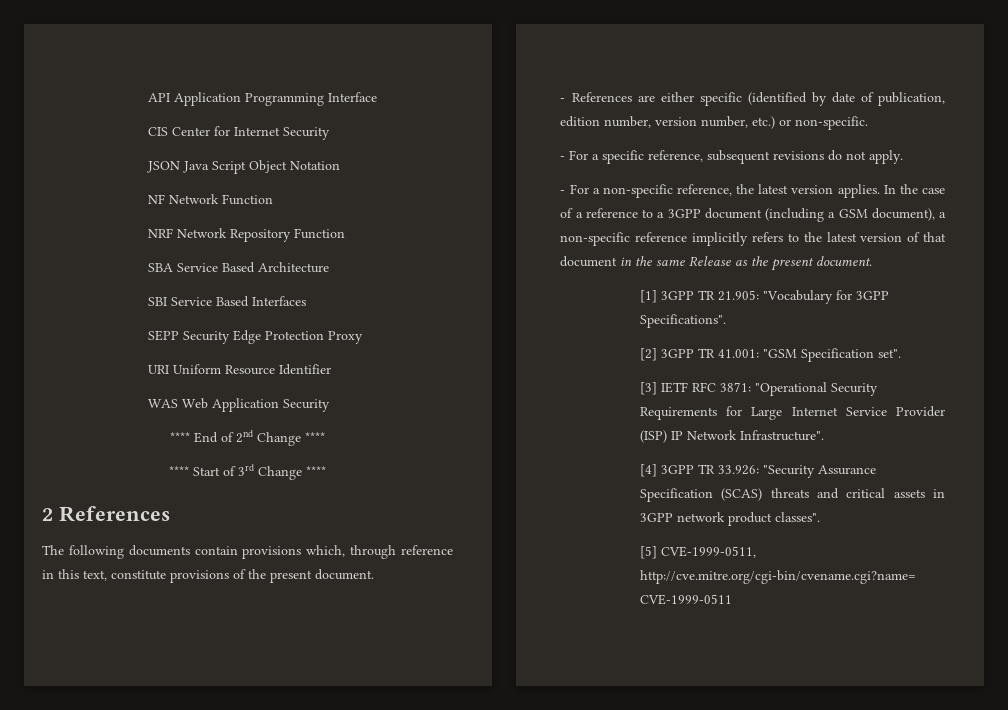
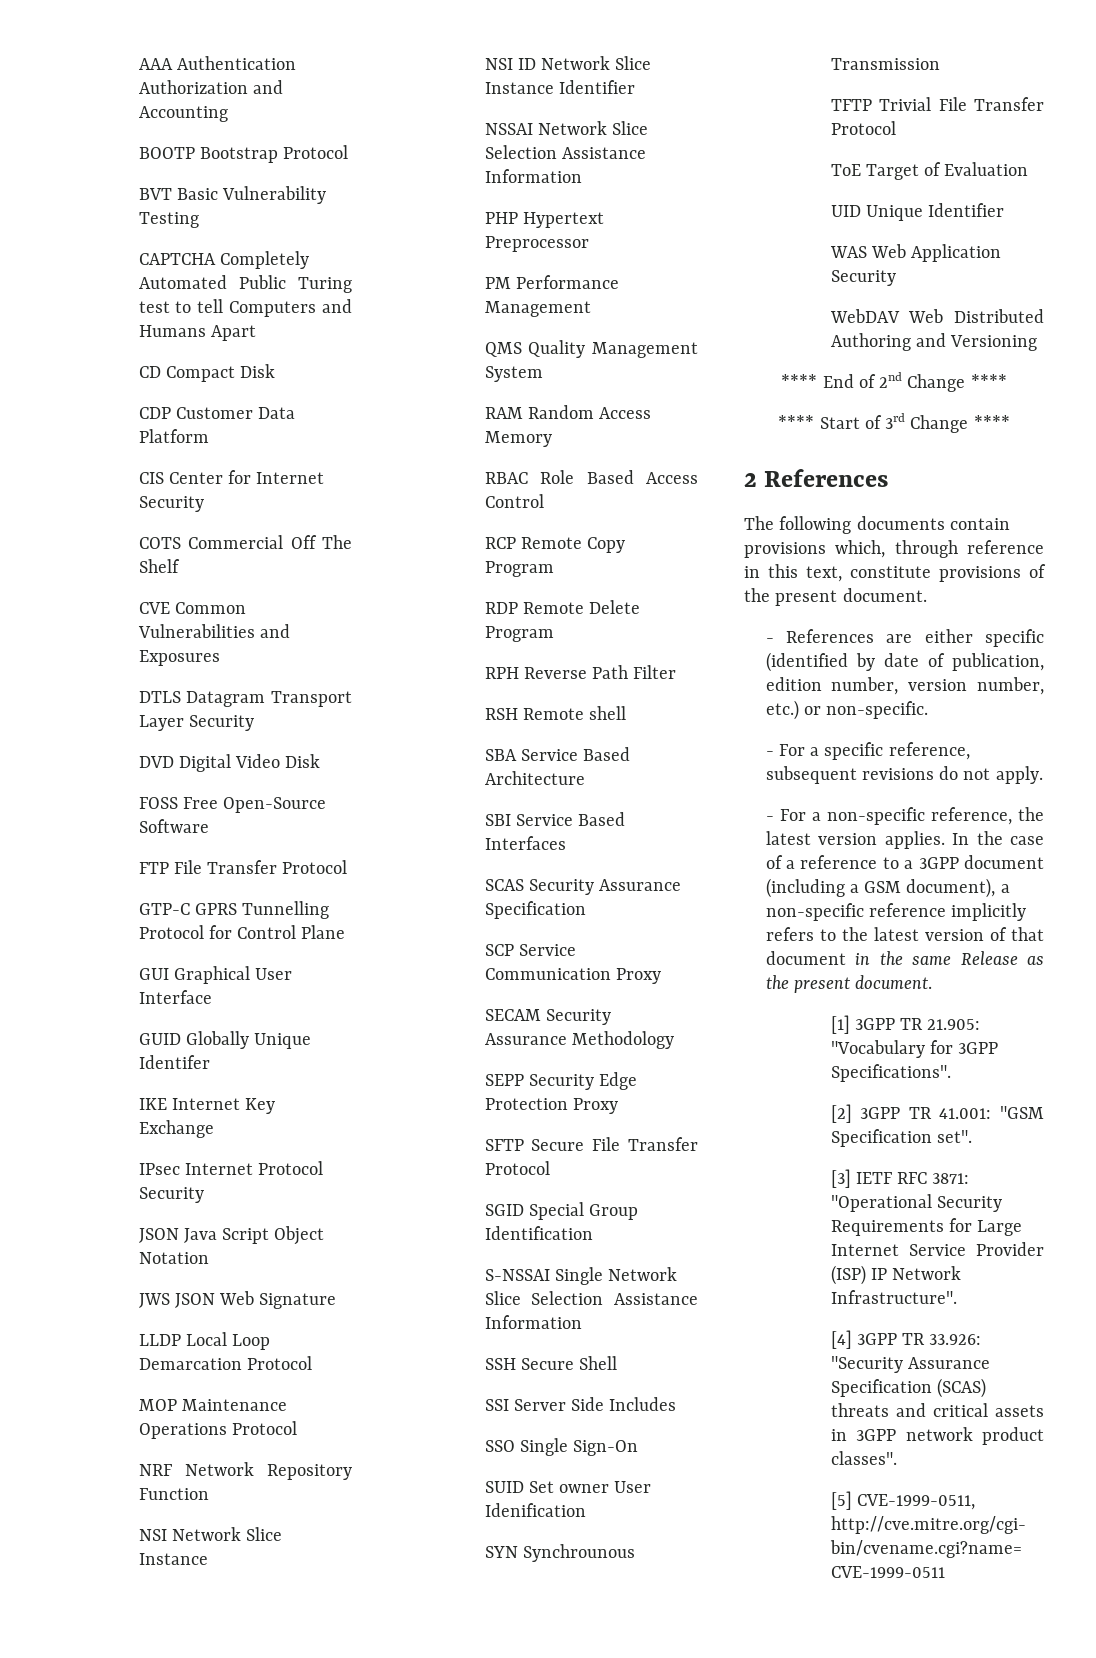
- API Application Programming Interface
+ AAA Authentication Authorization and Accounting
+ BOOTP Bootstrap Protocol
+ BVT Basic Vulnerability Testing
+ CAPTCHA Completely Automated Public Turing test to tell Computers and Humans Apart
+ CD Compact Disk
+ CDP Customer Data Platform
+ COTS Commercial Off The Shelf
+ CVE Common Vulnerabilities and Exposures
+ DTLS Datagram Transport Layer Security
+ DVD Digital Video Disk
+ FOSS Free Open-Source Software
+ FTP File Transfer Protocol
+ GTP-C GPRS Tunnelling Protocol for Control Plane
+ GUI Graphical User Interface
+ GUID Globally Unique Identifer
+ IKE Internet Key Exchange
+ IPsec Internet Protocol Security
- NF Network Function
+ JWS JSON Web Signature
+ LLDP Local Loop Demarcation Protocol
+ MOP Maintenance Operations Protocol
  NRF Network Repository Function
+ NSI Network Slice Instance
+ NSI ID Network Slice Instance Identifier
+ NSSAI Network Slice Selection Assistance Information
+ PHP Hypertext Preprocessor
+ PM Performance Management
+ QMS Quality Management System
+ RAM Random Access Memory
+ RBAC Role Based Access Control
+ RCP Remote Copy Program
+ RDP Remote Delete Program
+ RPH Reverse Path Filter
+ RSH Remote shell
+ SCAS Security Assurance Specification
+ SCP Service Communication Proxy
+ SECAM Security Assurance Methodology
- URI Uniform Resource Identifier
+ SFTP Secure File Transfer Protocol
+ SGID Special Group Identification
+ S-NSSAI Single Network Slice Selection Assistance Information
+ SSH Secure Shell
+ SSI Server Side Includes
+ SSO Single Sign-On
+ SUID Set owner User Idenification
+ SYN Synchrounous Transmission
+ TFTP Trivial File Transfer Protocol
+ ToE Target of Evaluation
+ UID Unique Identifier
+ WebDAV Web Distributed Authoring and Versioning

